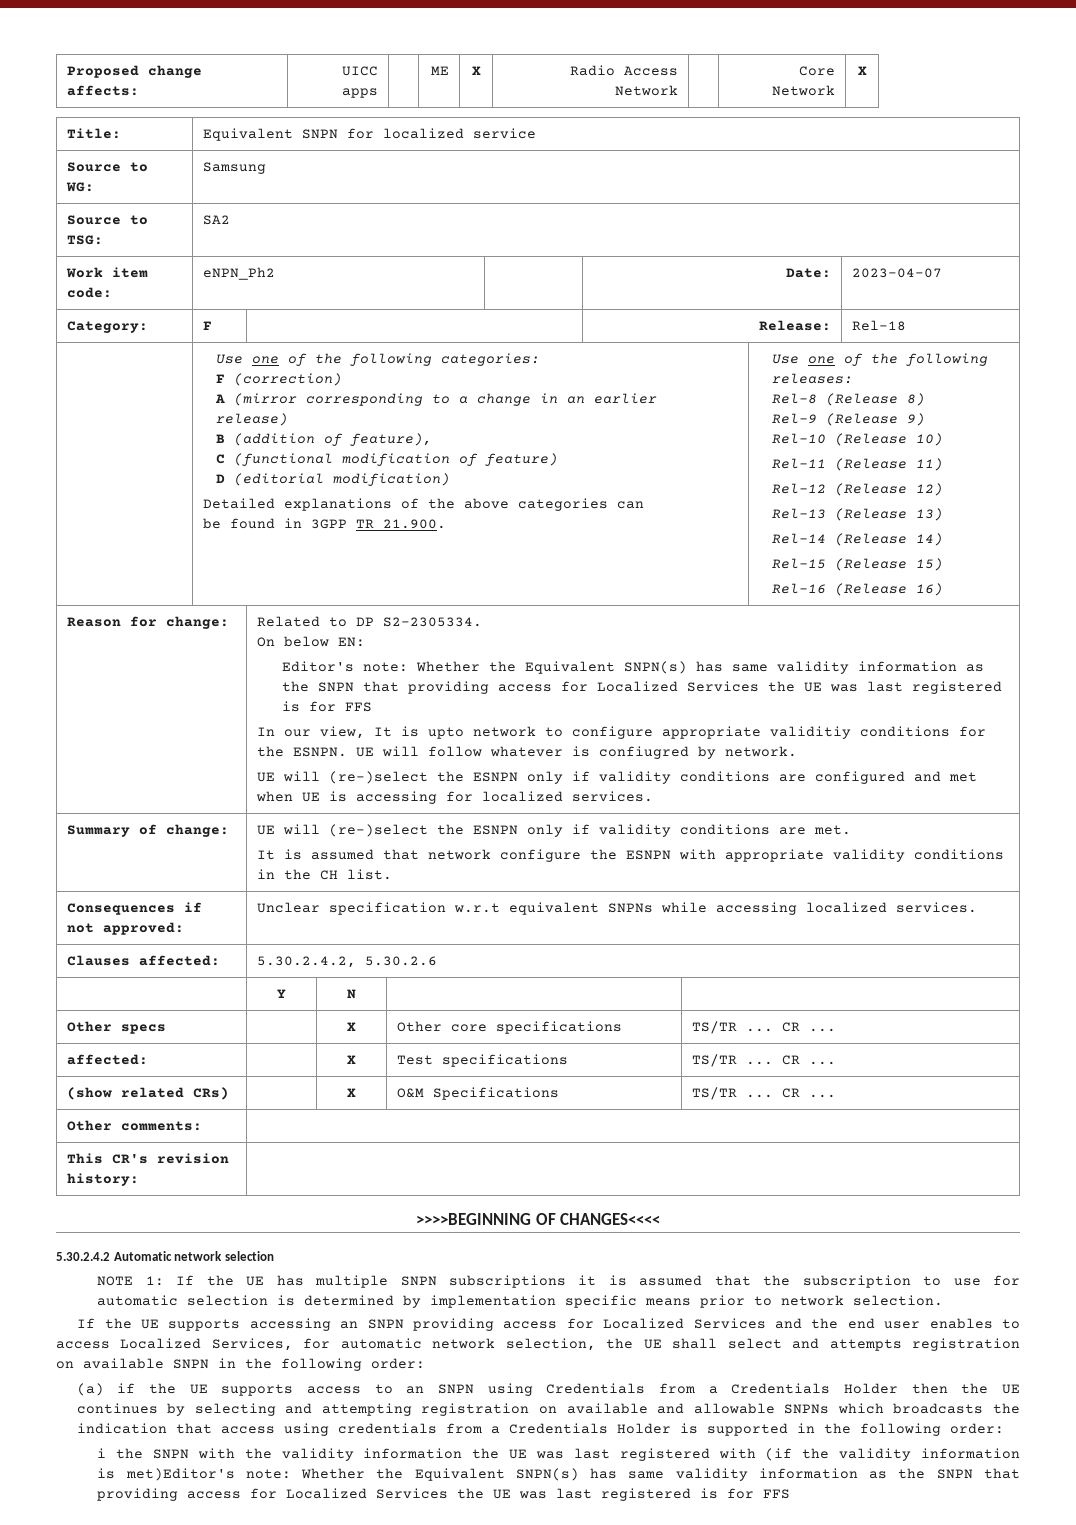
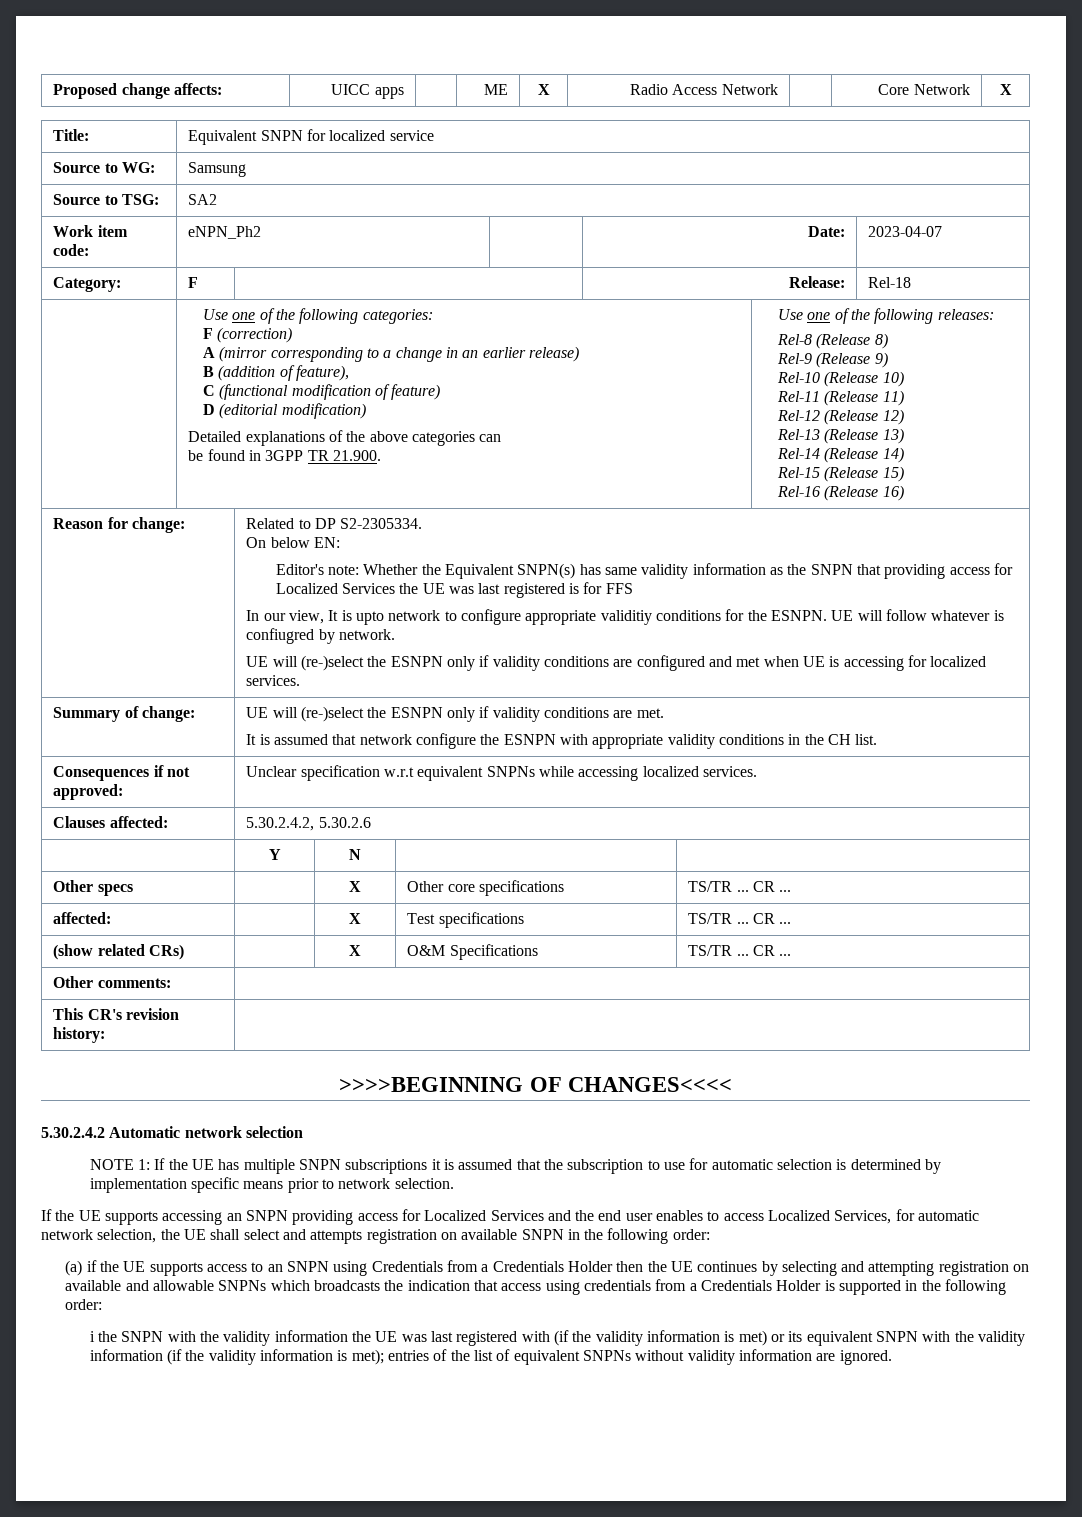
- i the SNPN with the validity information the UE was last registered with (if the validity information is met)Editor's note: Whether the Equivalent SNPN(s) has same validity information as the SNPN that providing access for Localized Services the UE was last registered is for FFS
+ i the SNPN with the validity information the UE was last registered with (if the validity information is met) or its equivalent SNPN with the validity information (if the validity information is met); entries of the list of equivalent SNPNs without validity information are ignored.

